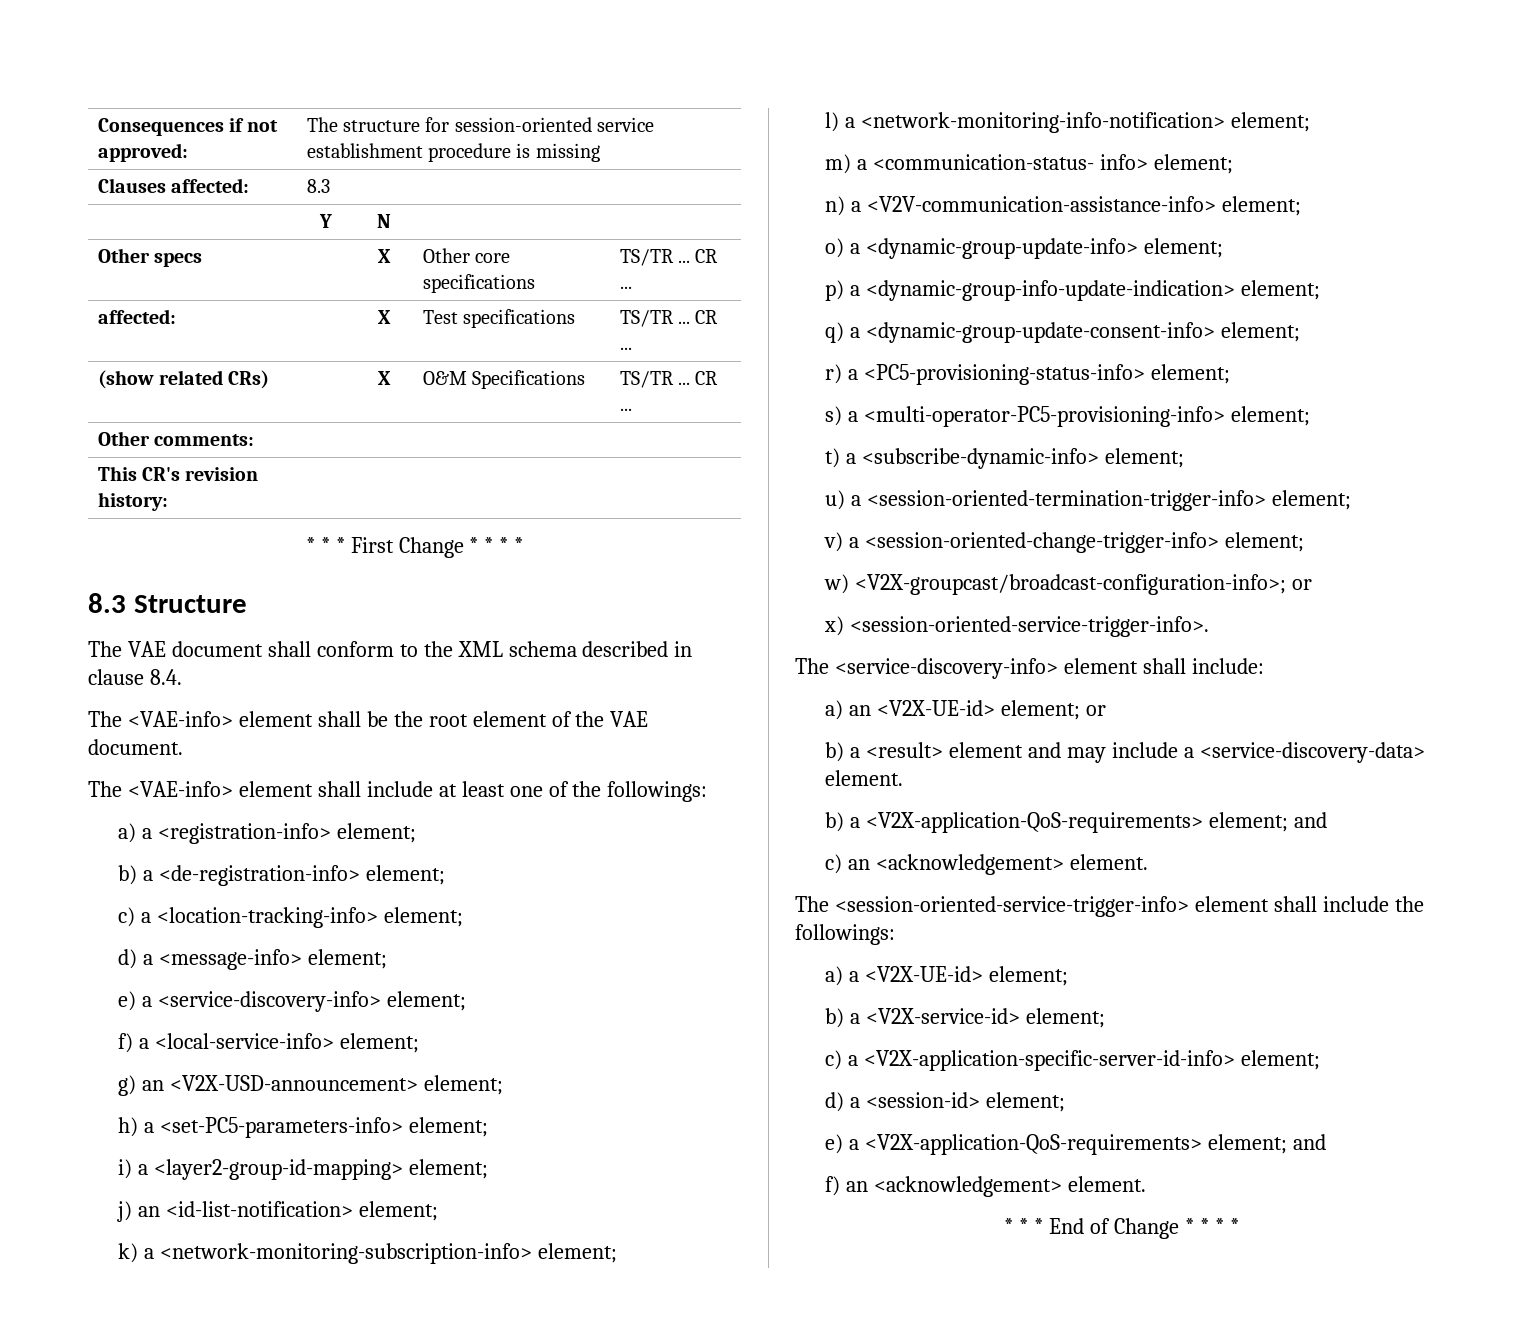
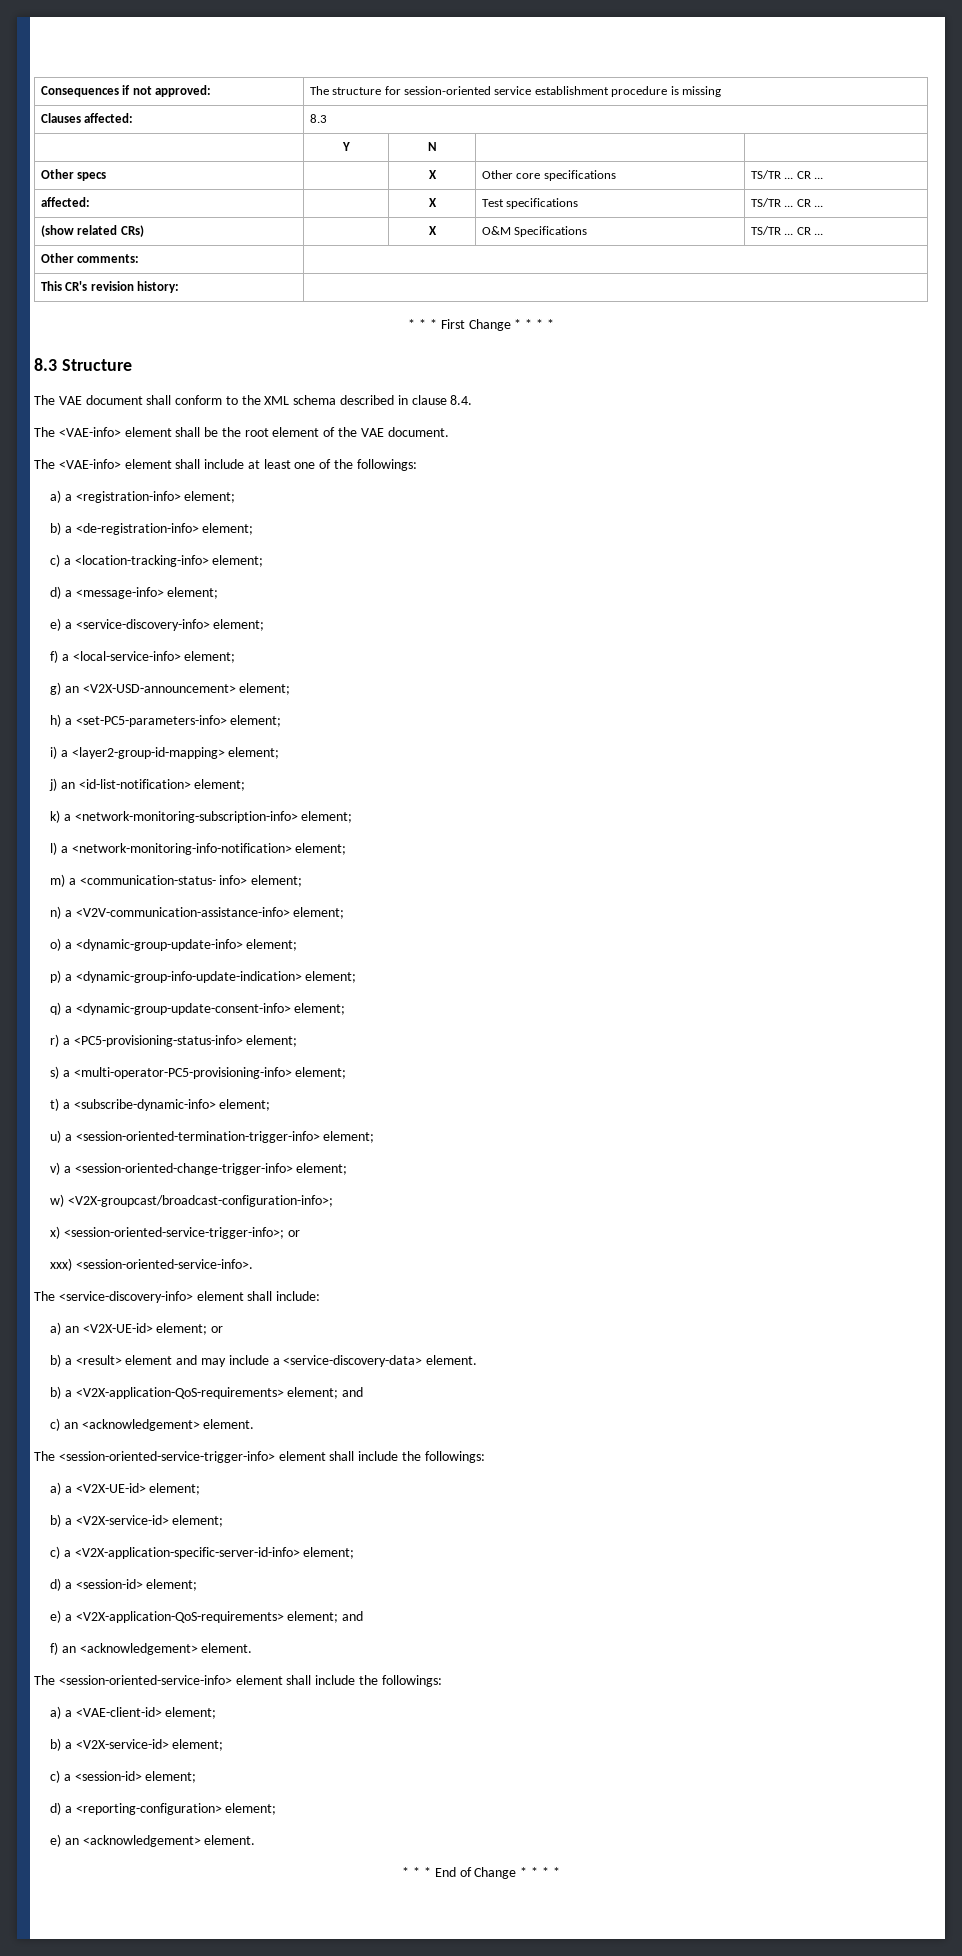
- w) <V2X-groupcast/broadcast-configuration-info>; or
- x) <session-oriented-service-trigger-info>.
+ w) <V2X-groupcast/broadcast-configuration-info>;
+ x) <session-oriented-service-trigger-info>; or
+ xxx) <session-oriented-service-info>.
+ The <session-oriented-service-info> element shall include the followings:
+ a) a <VAE-client-id> element;
+ b) a <V2X-service-id> element;
+ c) a <session-id> element;
+ d) a <reporting-configuration> element;
+ e) an <acknowledgement> element.

